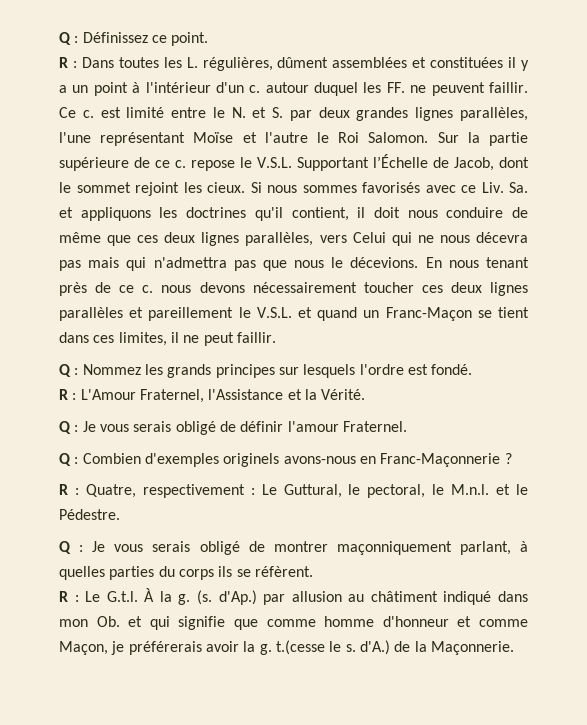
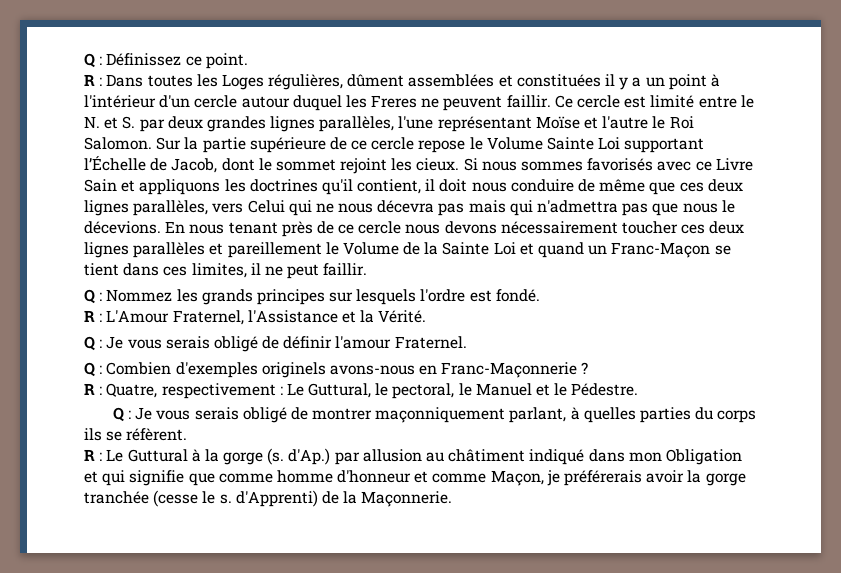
- R : Dans toutes les L. régulières, dûment assemblées et constituées il y a un point à l'intérieur d'un c. autour duquel les FF. ne peuvent faillir.
+ R : Dans toutes les Loges régulières, dûment assemblées et constituées il y a un point à l'intérieur d'un cercle autour duquel les Freres ne peuvent faillir.
- Ce c. est limité entre le N. et S. par deux grandes lignes parallèles, l'une représentant Moïse et l'autre le Roi Salomon.
+ Ce cercle est limité entre le N. et S. par deux grandes lignes parallèles, l'une représentant Moïse et l'autre le Roi Salomon.
- Sur la partie supérieure de ce c. repose le V.S.L. Supportant l’Échelle de Jacob, dont le sommet rejoint les cieux.
+ Sur la partie supérieure de ce cercle repose le Volume Sainte Loi supportant l’Échelle de Jacob, dont le sommet rejoint les cieux.
- Si nous sommes favorisés avec ce Liv. Sa. et appliquons les doctrines qu'il contient, il doit nous conduire de même que ces deux lignes parallèles, vers Celui qui ne nous décevra pas mais qui n'admettra pas que nous le décevions.
+ Si nous sommes favorisés avec ce Livre Sain et appliquons les doctrines qu'il contient, il doit nous conduire de même que ces deux lignes parallèles, vers Celui qui ne nous décevra pas mais qui n'admettra pas que nous le décevions.
- En nous tenant près de ce c. nous devons nécessairement toucher ces deux lignes parallèles et pareillement le V.S.L. et quand un Franc-Maçon se tient dans ces limites, il ne peut faillir.
+ En nous tenant près de ce cercle nous devons nécessairement toucher ces deux lignes parallèles et pareillement le Volume de la Sainte Loi et quand un Franc-Maçon se tient dans ces limites, il ne peut faillir.
- R : Quatre, respectivement : Le Guttural, le pectoral, le M.n.l. et le Pédestre.
+ R : Quatre, respectivement : Le Guttural, le pectoral, le Manuel et le Pédestre.
- R : Le G.t.l. À la g. (s. d'Ap.) par allusion au châtiment indiqué dans mon Ob. et qui signifie que comme homme d'honneur et comme Maçon, je préférerais avoir la g. t.(cesse le s. d'A.) de la Maçonnerie.
+ R : Le Guttural à la gorge (s. d'Ap.) par allusion au châtiment indiqué dans mon Obligation et qui signifie que comme homme d'honneur et comme Maçon, je préférerais avoir la gorge tranchée (cesse le s. d'Apprenti) de la Maçonnerie.

